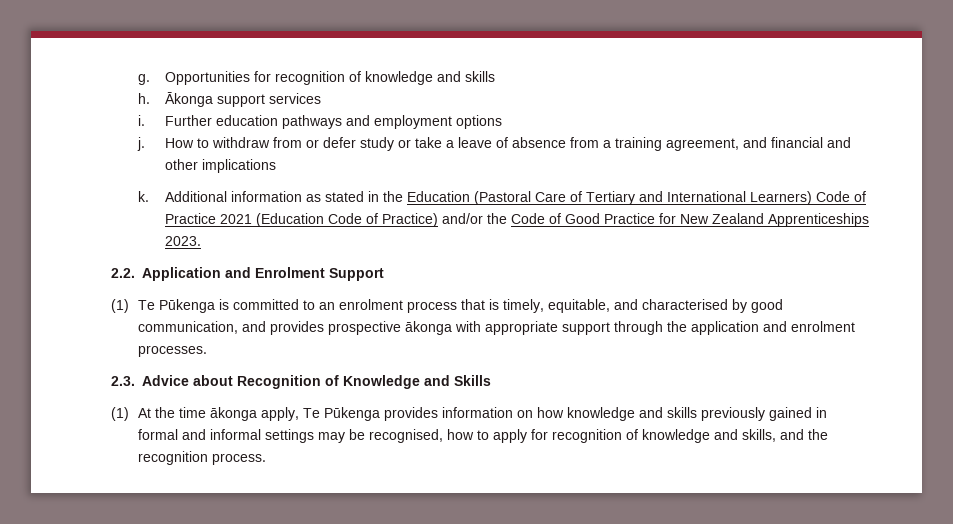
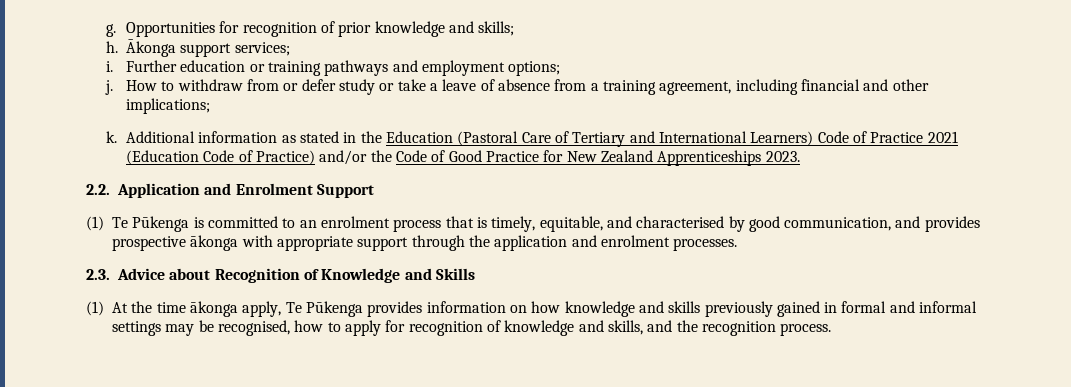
- Opportunities for recognition of knowledge and skills
+ Opportunities for recognition of prior knowledge and skills;
- Ākonga support services
+ Ākonga support services;
- Further education pathways and employment options
+ Further education or training pathways and employment options;
- How to withdraw from or defer study or take a leave of absence from a training agreement, and financial and other implications
+ How to withdraw from or defer study or take a leave of absence from a training agreement, including financial and other implications;

